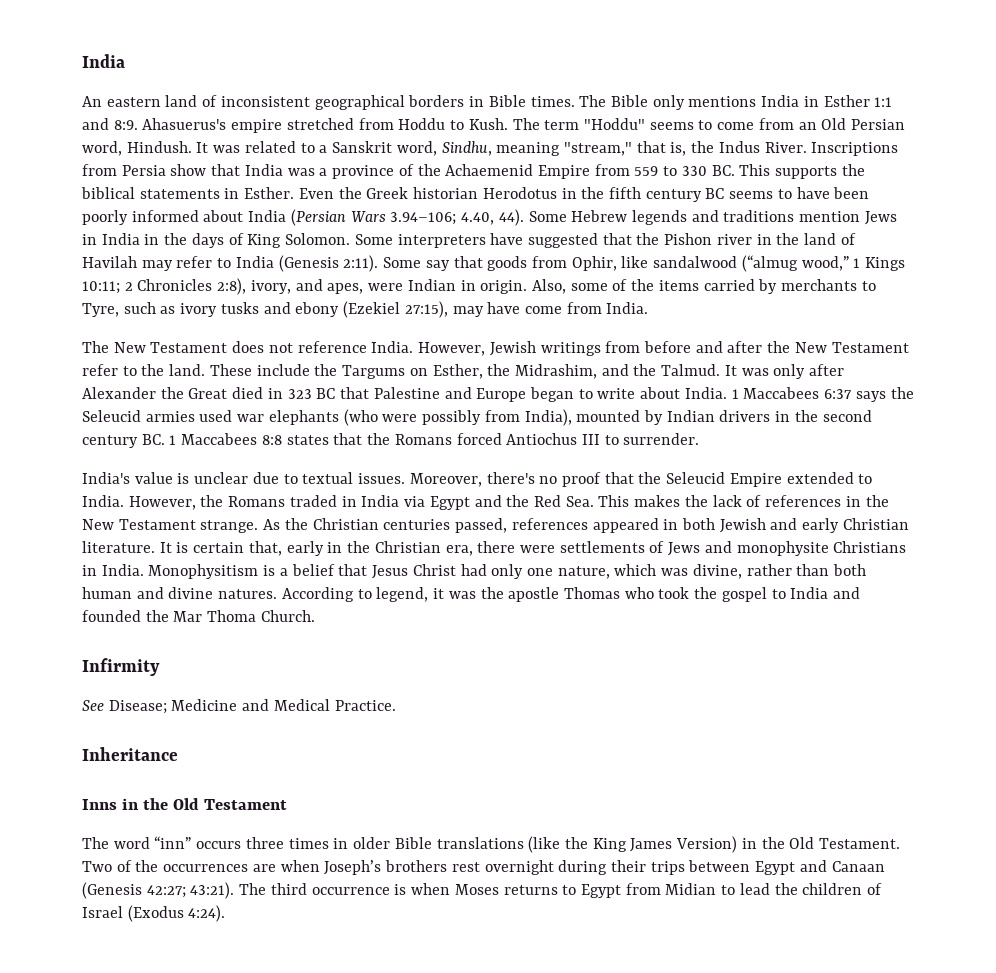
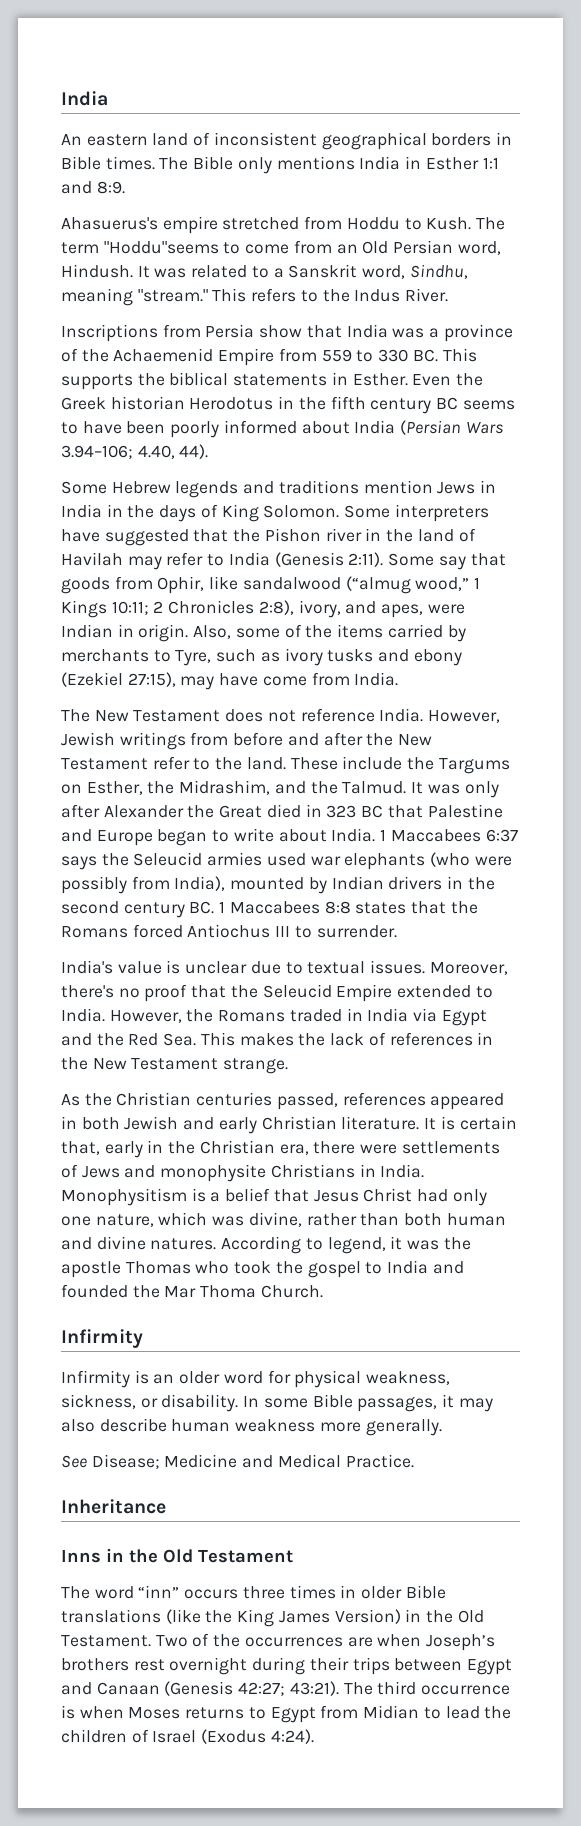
- The Bible only mentions India in Esther 1:1 and 8:9. Ahasuerus's empire stretched from Hoddu to Kush.
+ The Bible only mentions India in Esther 1:1 and 8:9.
+ Ahasuerus's empire stretched from Hoddu to Kush.
- The term "Hoddu" seems to come from an Old Persian word, Hindush.
+ The term "Hoddu"seems to come from an Old Persian word, Hindush.
- It was related to a Sanskrit word, Sindhu, meaning "stream," that is, the Indus River. Inscriptions from Persia show that India was a province of the Achaemenid Empire from 559 to 330 BC. This supports the biblical statements in Esther.
+ It was related to a Sanskrit word, Sindhu, meaning "stream." This refers to the Indus River.
+ Inscriptions from Persia show that India was a province of the Achaemenid Empire from 559 to 330 BC. This supports the biblical statements in Esther.
- Even the Greek historian Herodotus in the fifth century BC seems to have been poorly informed about India (Persian Wars 3.94–106; 4.40, 44). Some Hebrew legends and traditions mention Jews in India in the days of King Solomon.
+ Even the Greek historian Herodotus in the fifth century BC seems to have been poorly informed about India (Persian Wars 3.94–106; 4.40, 44).
+ Some Hebrew legends and traditions mention Jews in India in the days of King Solomon.
- However, the Romans traded in India via Egypt and the Red Sea. This makes the lack of references in the New Testament strange. As the Christian centuries passed, references appeared in both Jewish and early Christian literature.
+ However, the Romans traded in India via Egypt and the Red Sea. This makes the lack of references in the New Testament strange.
+ As the Christian centuries passed, references appeared in both Jewish and early Christian literature.
+ Infirmity is an older word for physical weakness, sickness, or disability. In some Bible passages, it may also describe human weakness more generally.

